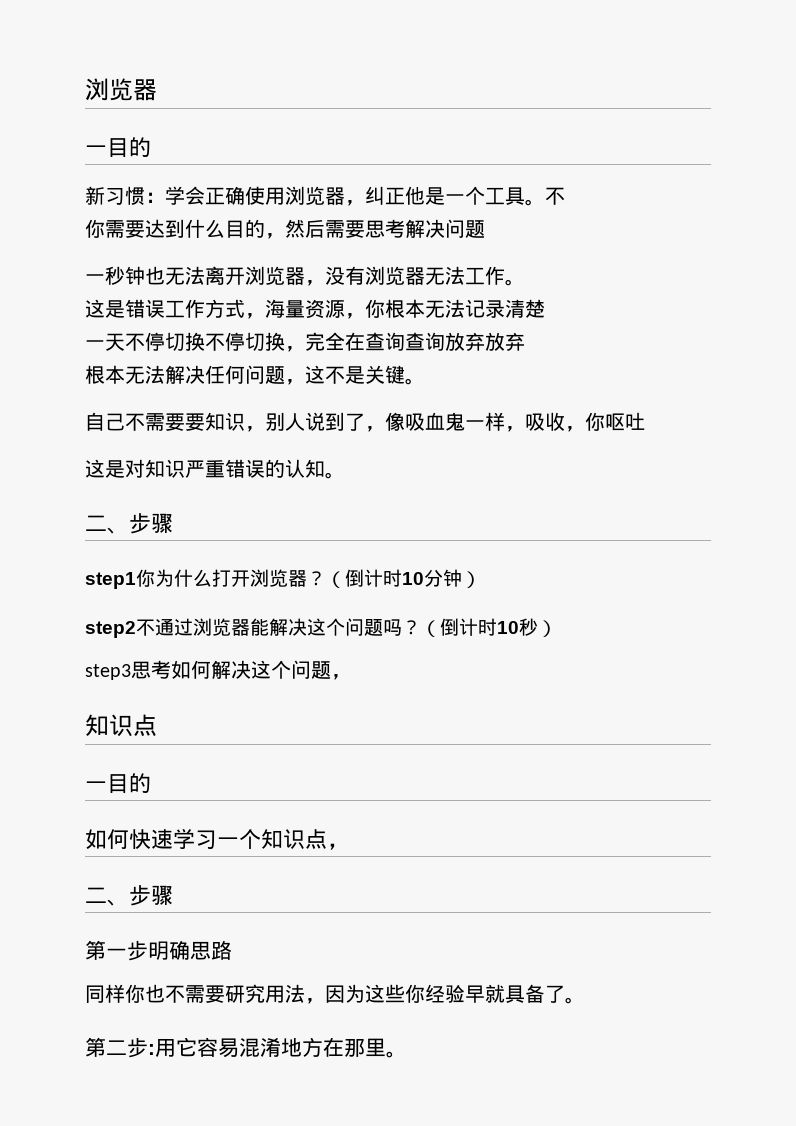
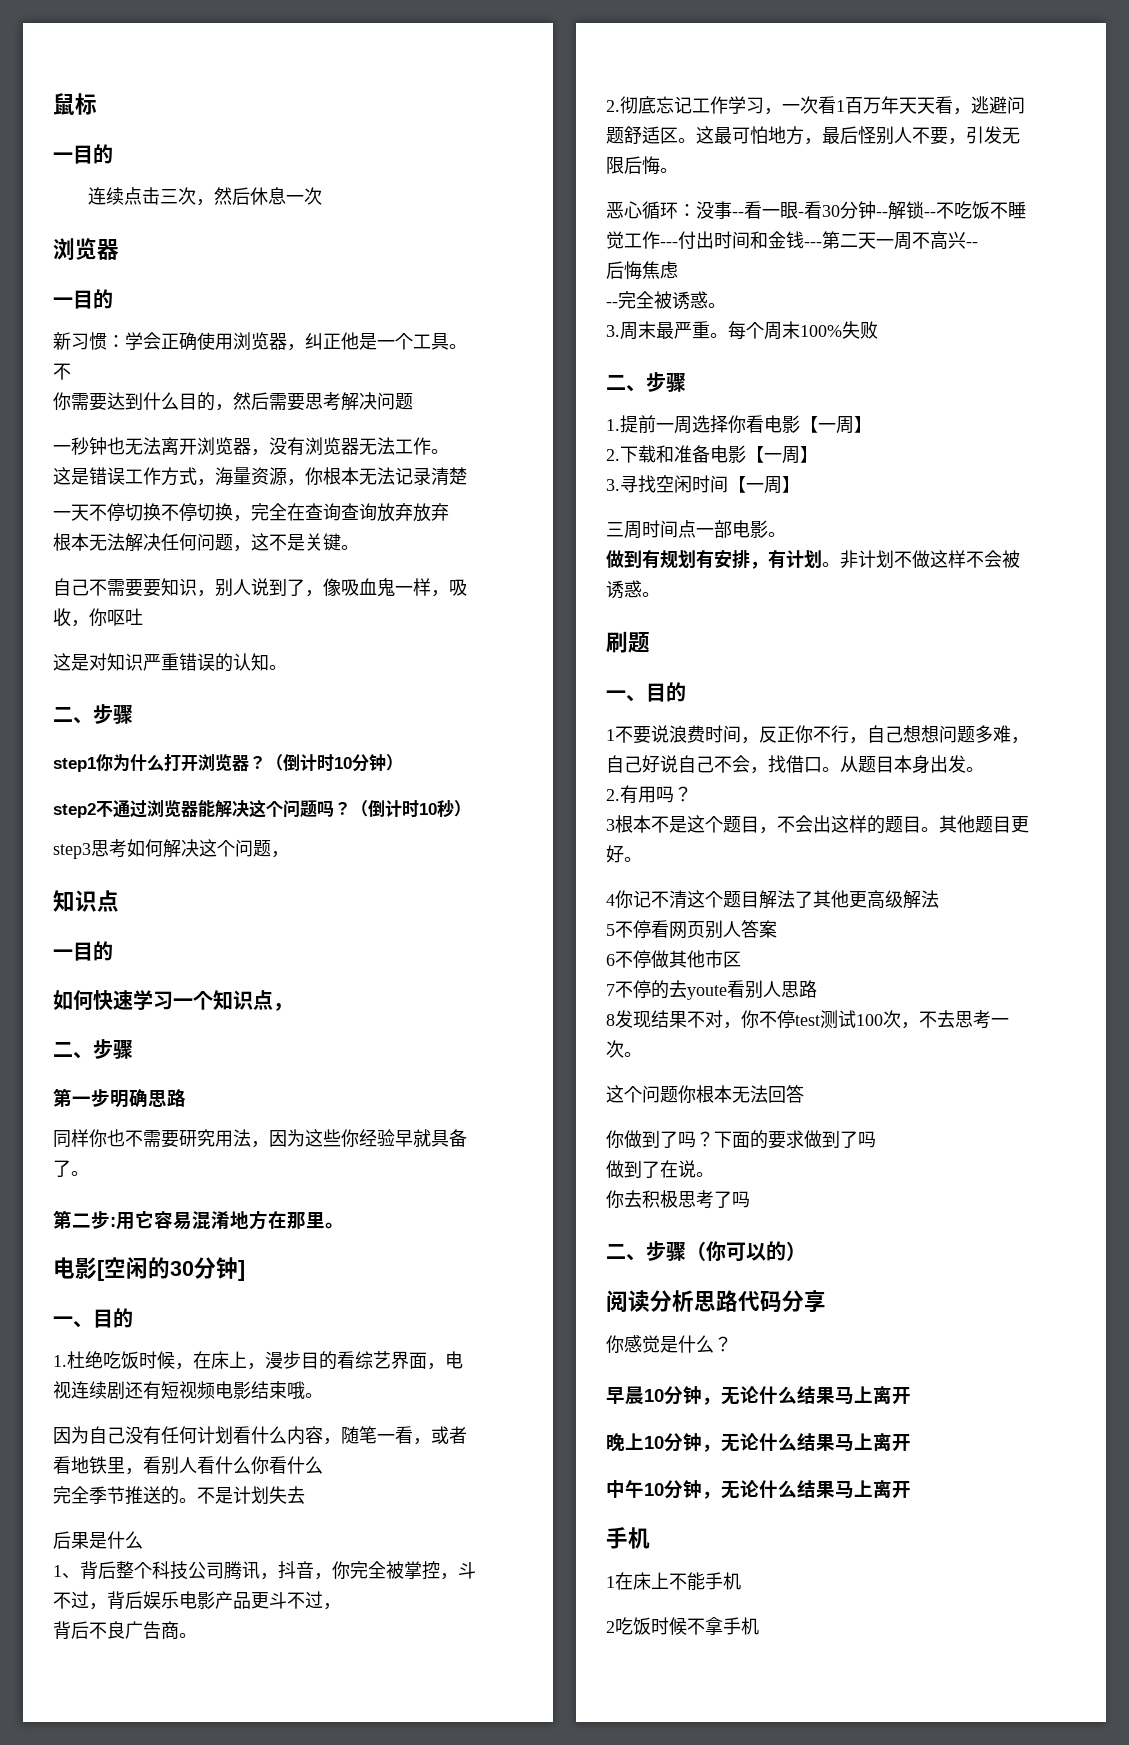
+ 鼠标
+ 一目的
+ 连续点击三次，然后休息一次
+ 电影[空闲的30分钟]
+ 一、目的
+ 1.杜绝吃饭时候，在床上，漫步目的看综艺界面，电视连续剧还有短视频电影结束哦。
+ 因为自己没有任何计划看什么内容，随笔一看，或者看地铁里，看别人看什么你看什么
+ 完全季节推送的。不是计划失去
+ 后果是什么
+ 1、背后整个科技公司腾讯，抖音，你完全被掌控，斗不过，背后娱乐电影产品更斗不过，
+ 背后不良广告商。
+ 2.彻底忘记工作学习，一次看1百万年天天看，逃避问题舒适区。这最可怕地方，最后怪别人不要，引发无限后悔。
+ 恶心循环：没事--看一眼-看30分钟--解锁--不吃饭不睡觉工作---付出时间和金钱---第二天一周不高兴--
+ 后悔焦虑
+ --完全被诱惑。
+ 3.周末最严重。每个周末100%失败
+ 二、步骤
+ 1.提前一周选择你看电影【一周】
+ 2.下载和准备电影【一周】
+ 3.寻找空闲时间【一周】
+ 三周时间点一部电影。
+ 做到有规划有安排，有计划。非计划不做这样不会被诱惑。
+ 刷题
+ 一、目的
+ 1不要说浪费时间，反正你不行，自己想想问题多难，自己好说自己不会，找借口。从题目本身出发。
+ 2.有用吗？
+ 3根本不是这个题目，不会出这样的题目。其他题目更好。
+ 4你记不清这个题目解法了其他更高级解法
+ 5不停看网页别人答案
+ 6不停做其他市区
+ 7不停的去youte看别人思路
+ 8发现结果不对，你不停test测试100次，不去思考一次。
+ 这个问题你根本无法回答
+ 你做到了吗？下面的要求做到了吗
+ 做到了在说。
+ 你去积极思考了吗
+ 二、步骤（你可以的）
+ 阅读分析思路代码分享
+ 你感觉是什么？
+ 早晨10分钟，无论什么结果马上离开
+ 晚上10分钟，无论什么结果马上离开
+ 中午10分钟，无论什么结果马上离开
+ 手机
+ 1在床上不能手机
+ 2吃饭时候不拿手机

